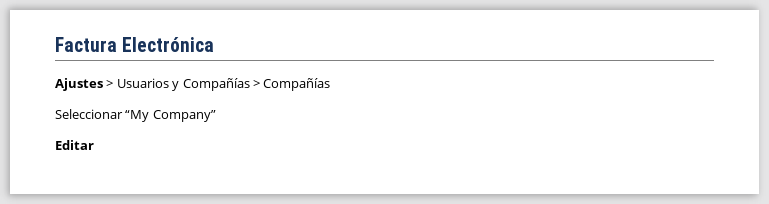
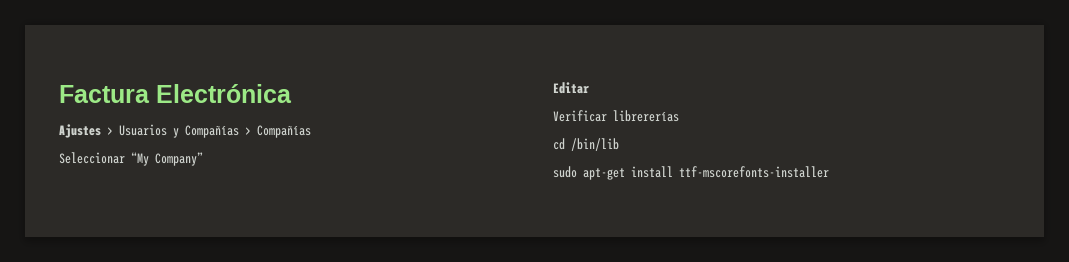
+ Verificar librererías
+ cd /bin/lib
+ sudo apt-get install ttf-mscorefonts-installer

